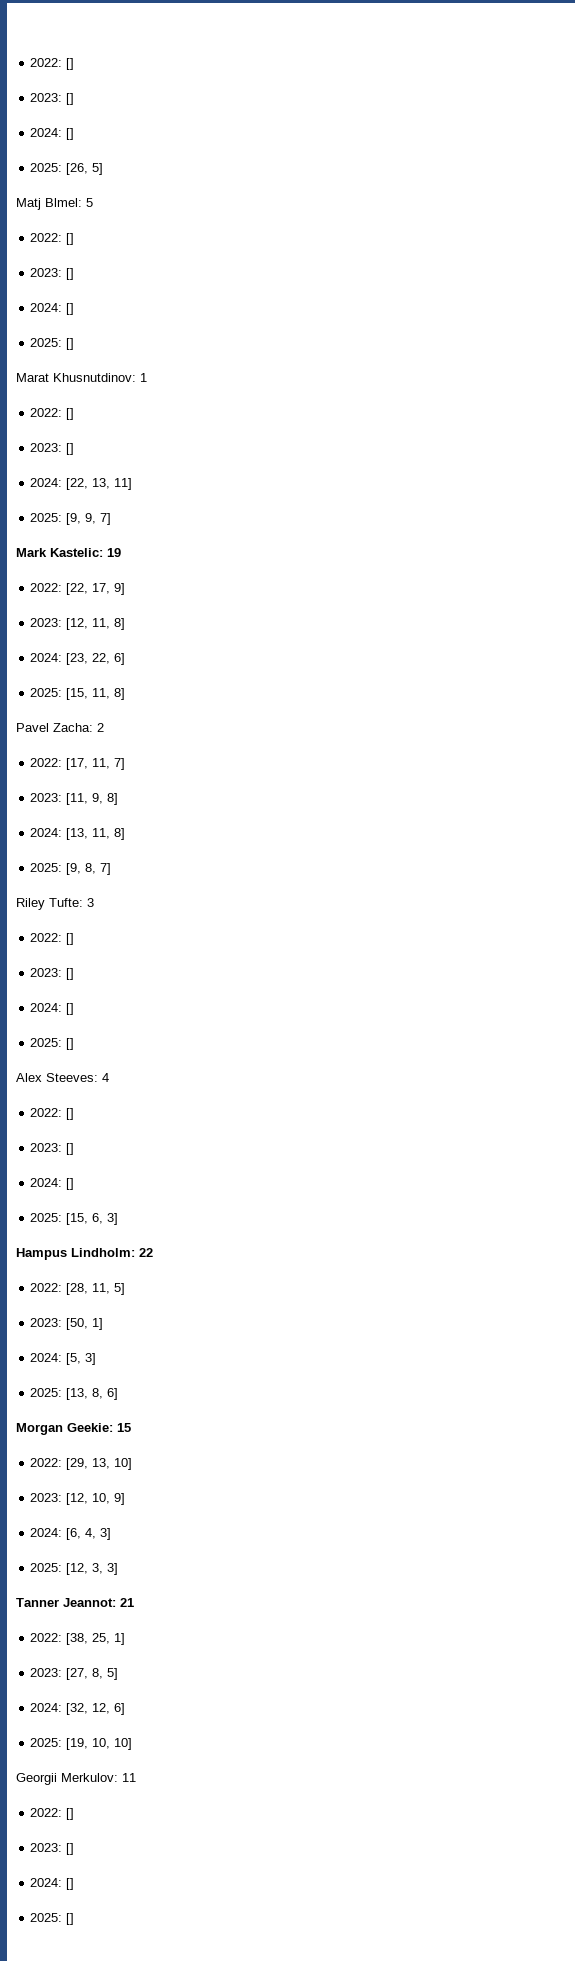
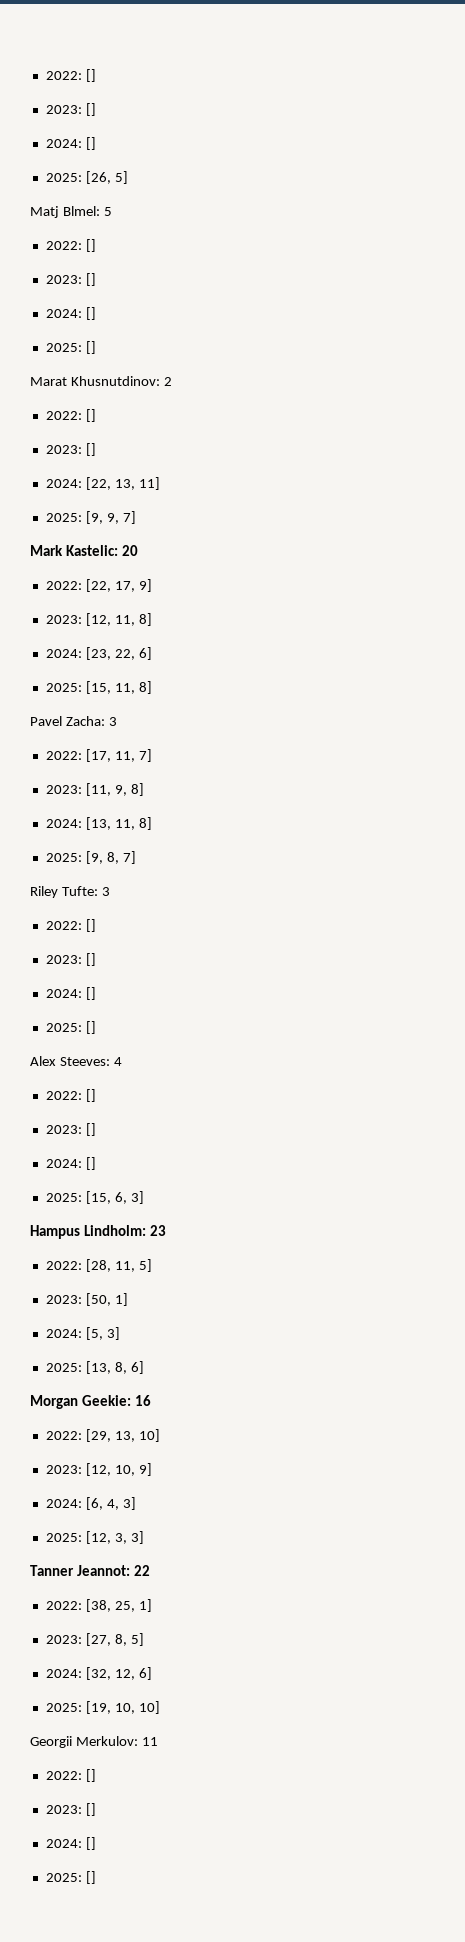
- Marat Khusnutdinov: 1
+ Marat Khusnutdinov: 2
- Mark Kastelic: 19
+ Mark Kastelic: 20
- Pavel Zacha: 2
+ Pavel Zacha: 3
- Hampus Lindholm: 22
+ Hampus Lindholm: 23
- Morgan Geekie: 15
+ Morgan Geekie: 16
- Tanner Jeannot: 21
+ Tanner Jeannot: 22

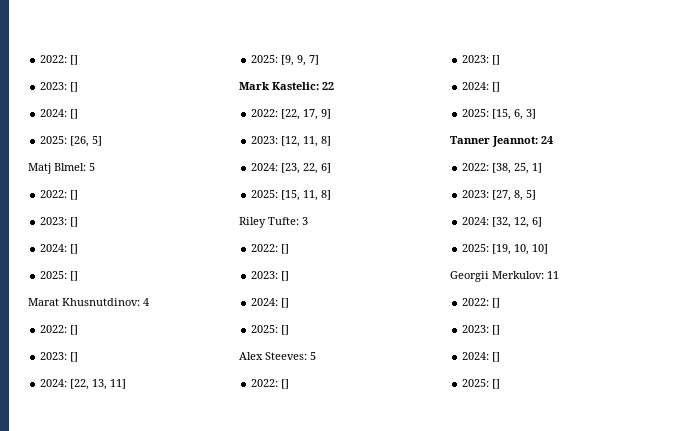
- Marat Khusnutdinov: 2
+ Marat Khusnutdinov: 4
- Mark Kastelic: 20
+ Mark Kastelic: 22
- Pavel Zacha: 3
- 2022: [17, 11, 7]
- 2023: [11, 9, 8]
- 2024: [13, 11, 8]
- 2025: [9, 8, 7]
- Alex Steeves: 4
+ Alex Steeves: 5
- Hampus Lindholm: 23
- 2022: [28, 11, 5]
- 2023: [50, 1]
- 2024: [5, 3]
- 2025: [13, 8, 6]
- Morgan Geekie: 16
- 2022: [29, 13, 10]
- 2023: [12, 10, 9]
- 2024: [6, 4, 3]
- 2025: [12, 3, 3]
- Tanner Jeannot: 22
+ Tanner Jeannot: 24

